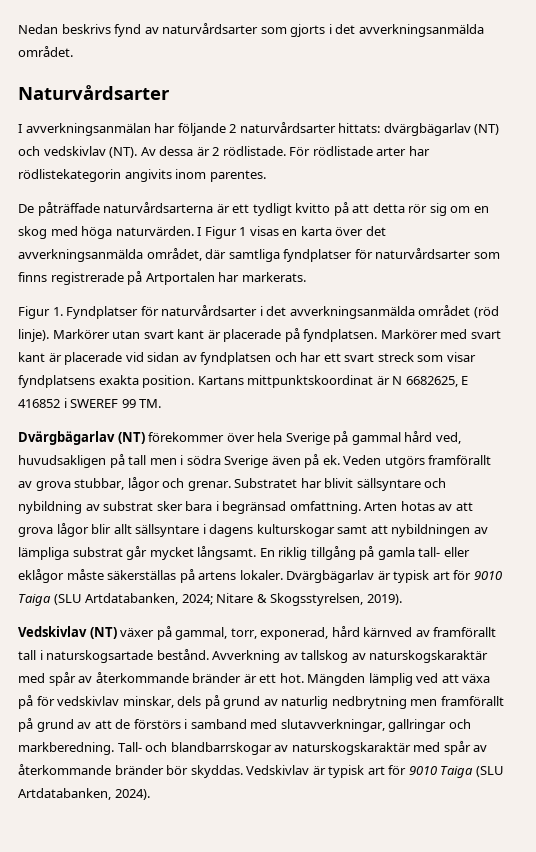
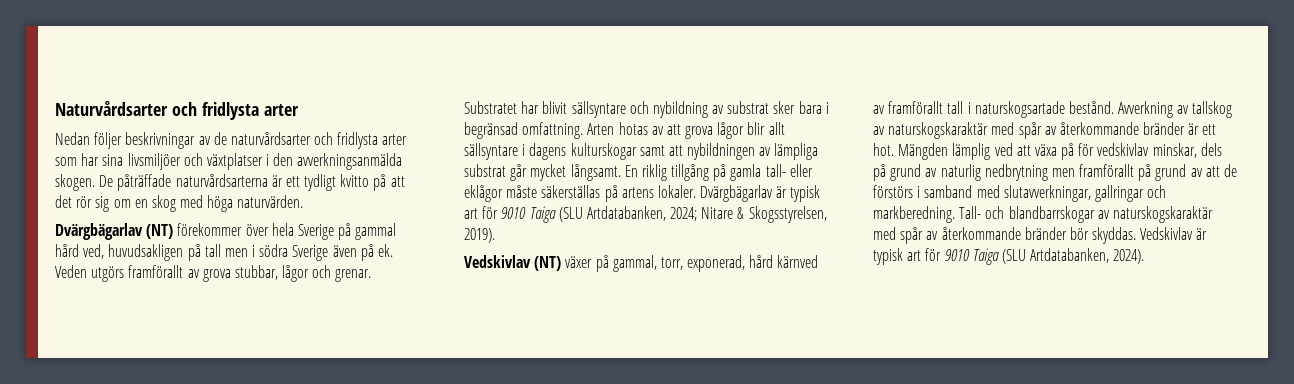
- Nedan beskrivs fynd av naturvårdsarter som gjorts i det avverkningsanmälda området.
- Naturvårdsarter
- I avverkningsanmälan har följande 2 naturvårdsarter hittats: dvärgbägarlav (NT) och vedskivlav (NT). Av dessa är 2 rödlistade. För rödlistade arter har rödlistekategorin angivits inom parentes.
- De påträffade naturvårdsarterna är ett tydligt kvitto på att detta rör sig om en skog med höga naturvärden. I Figur 1 visas en karta över det avverkningsanmälda området, där samtliga fyndplatser för naturvårdsarter som finns registrerade på Artportalen har markerats.
- Figur 1. Fyndplatser för naturvårdsarter i det avverkningsanmälda området (röd linje). Markörer utan svart kant är placerade på fyndplatsen. Markörer med svart kant är placerade vid sidan av fyndplatsen och har ett svart streck som visar fyndplatsens exakta position. Kartans mittpunktskoordinat är N 6682625, E 416852 i SWEREF 99 TM.
+ Naturvårdsarter och fridlysta arter
+ Nedan följer beskrivningar av de naturvårdsarter och fridlysta arter som har sina livsmiljöer och växtplatser i den avverkningsanmälda skogen. De påträffade naturvårdsarterna är ett tydligt kvitto på att det rör sig om en skog med höga naturvärden.

